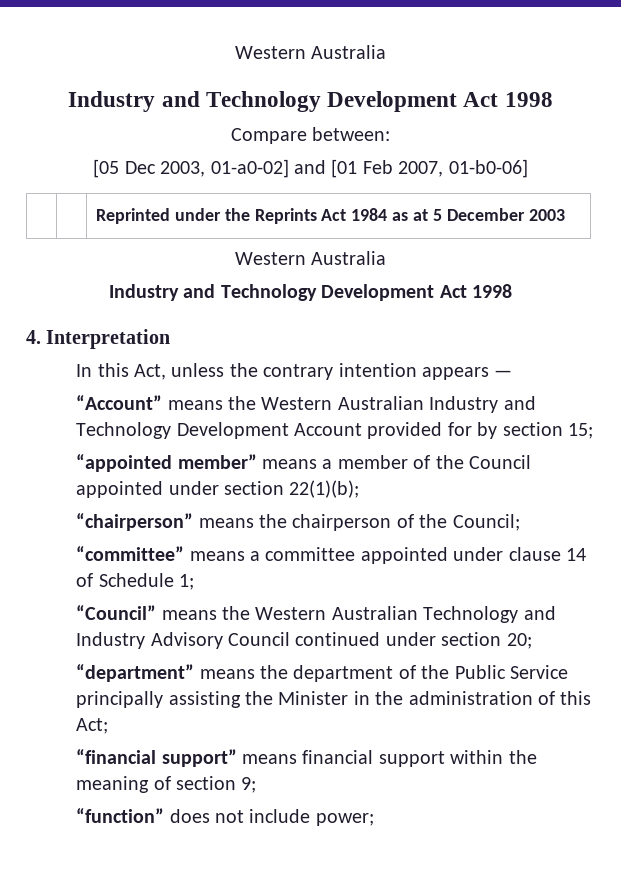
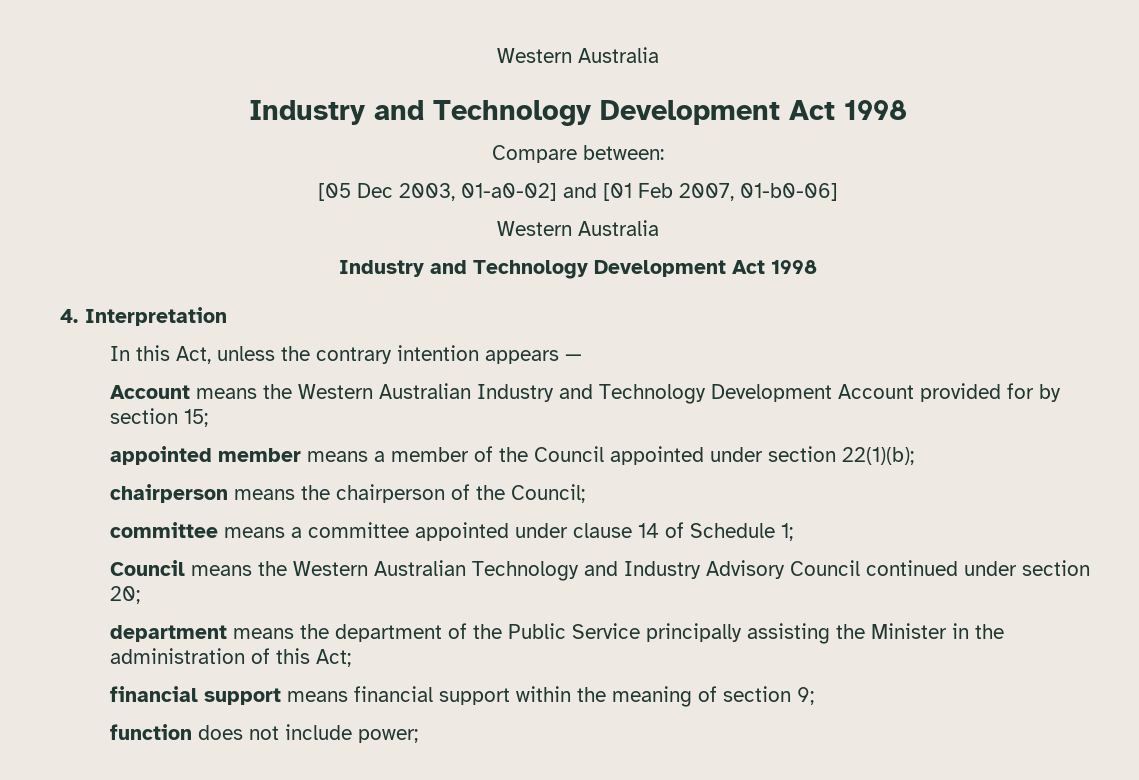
- | | Reprinted under the Reprints Act 1984 as at 5 December 2003
- “Account” means the Western Australian Industry and Technology Development Account provided for by section 15;
+ Account means the Western Australian Industry and Technology Development Account provided for by section 15;
- “appointed member” means a member of the Council appointed under section 22(1)(b);
+ appointed member means a member of the Council appointed under section 22(1)(b);
- “chairperson” means the chairperson of the Council;
+ chairperson means the chairperson of the Council;
- “committee” means a committee appointed under clause 14 of Schedule 1;
+ committee means a committee appointed under clause 14 of Schedule 1;
- “Council” means the Western Australian Technology and Industry Advisory Council continued under section 20;
+ Council means the Western Australian Technology and Industry Advisory Council continued under section 20;
- “department” means the department of the Public Service principally assisting the Minister in the administration of this Act;
+ department means the department of the Public Service principally assisting the Minister in the administration of this Act;
- “financial support” means financial support within the meaning of section 9;
+ financial support means financial support within the meaning of section 9;
- “function” does not include power;
+ function does not include power;

